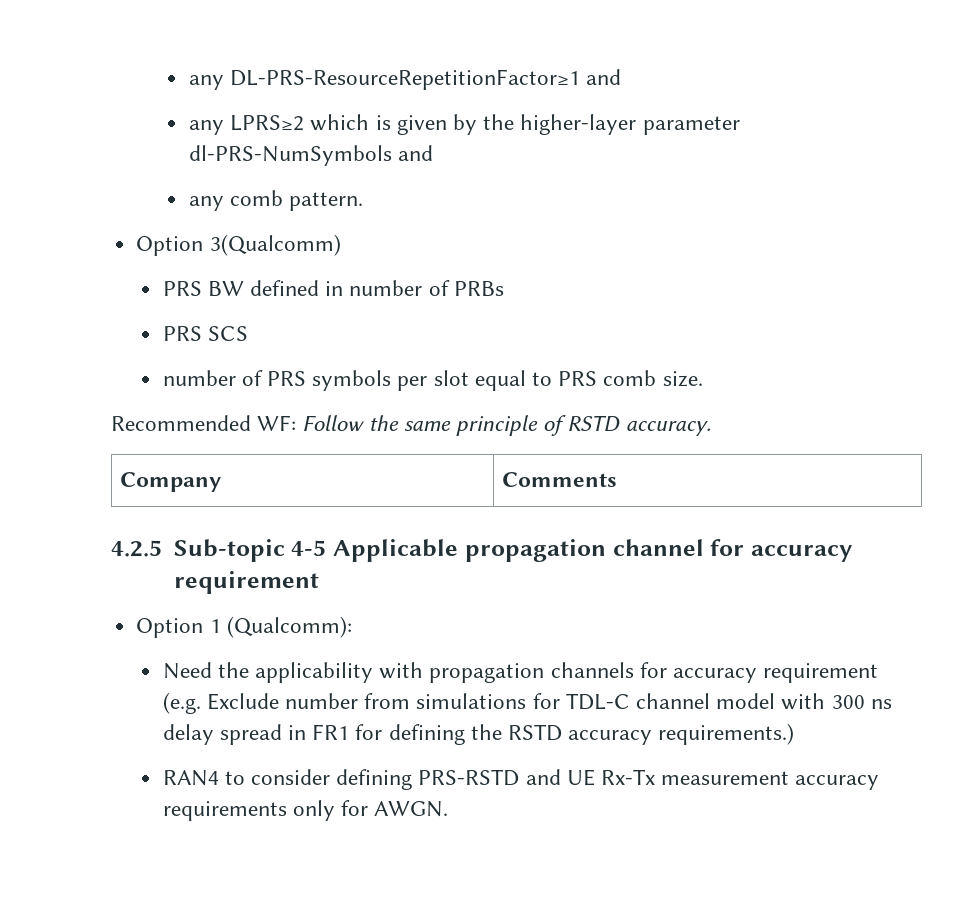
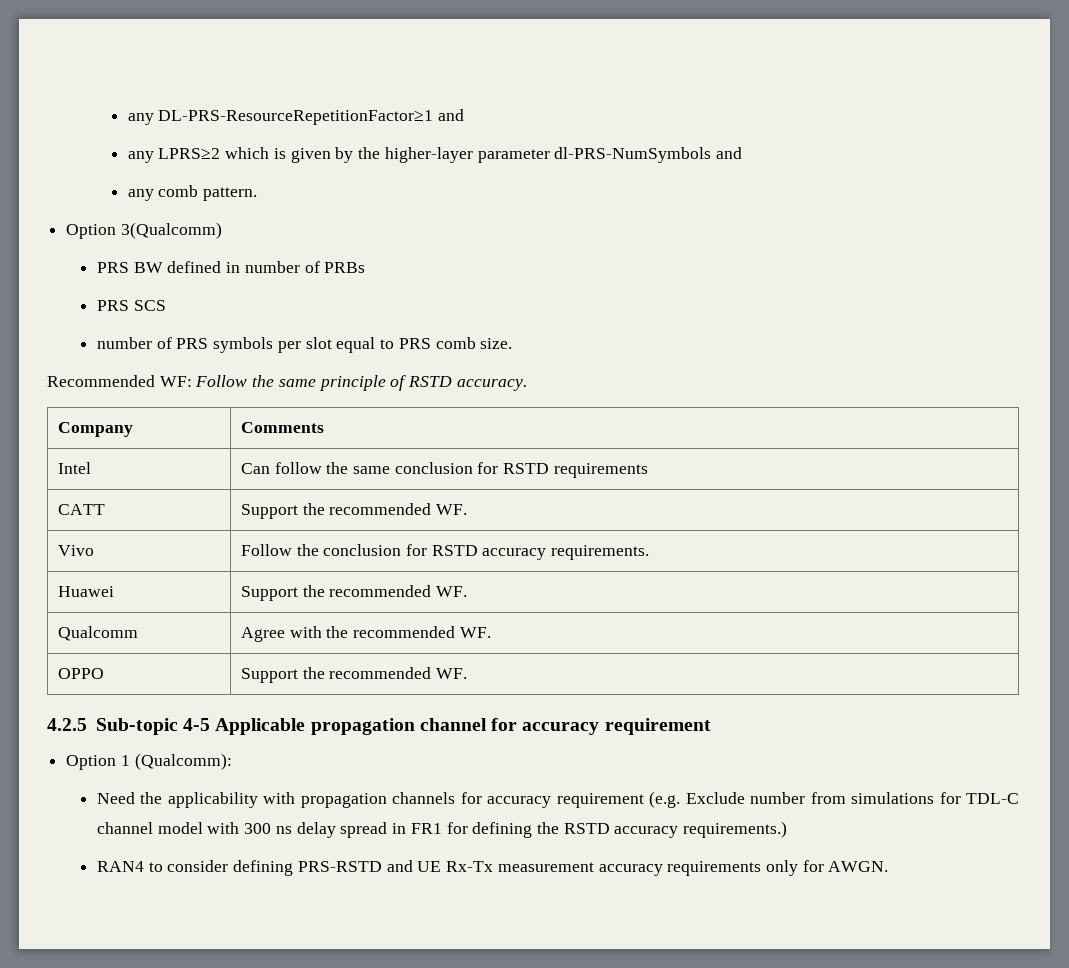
+ Intel | Can follow the same conclusion for RSTD requirements
+ CATT | Support the recommended WF.
+ Vivo | Follow the conclusion for RSTD accuracy requirements.
+ Huawei | Support the recommended WF.
+ Qualcomm | Agree with the recommended WF.
+ OPPO | Support the recommended WF.

